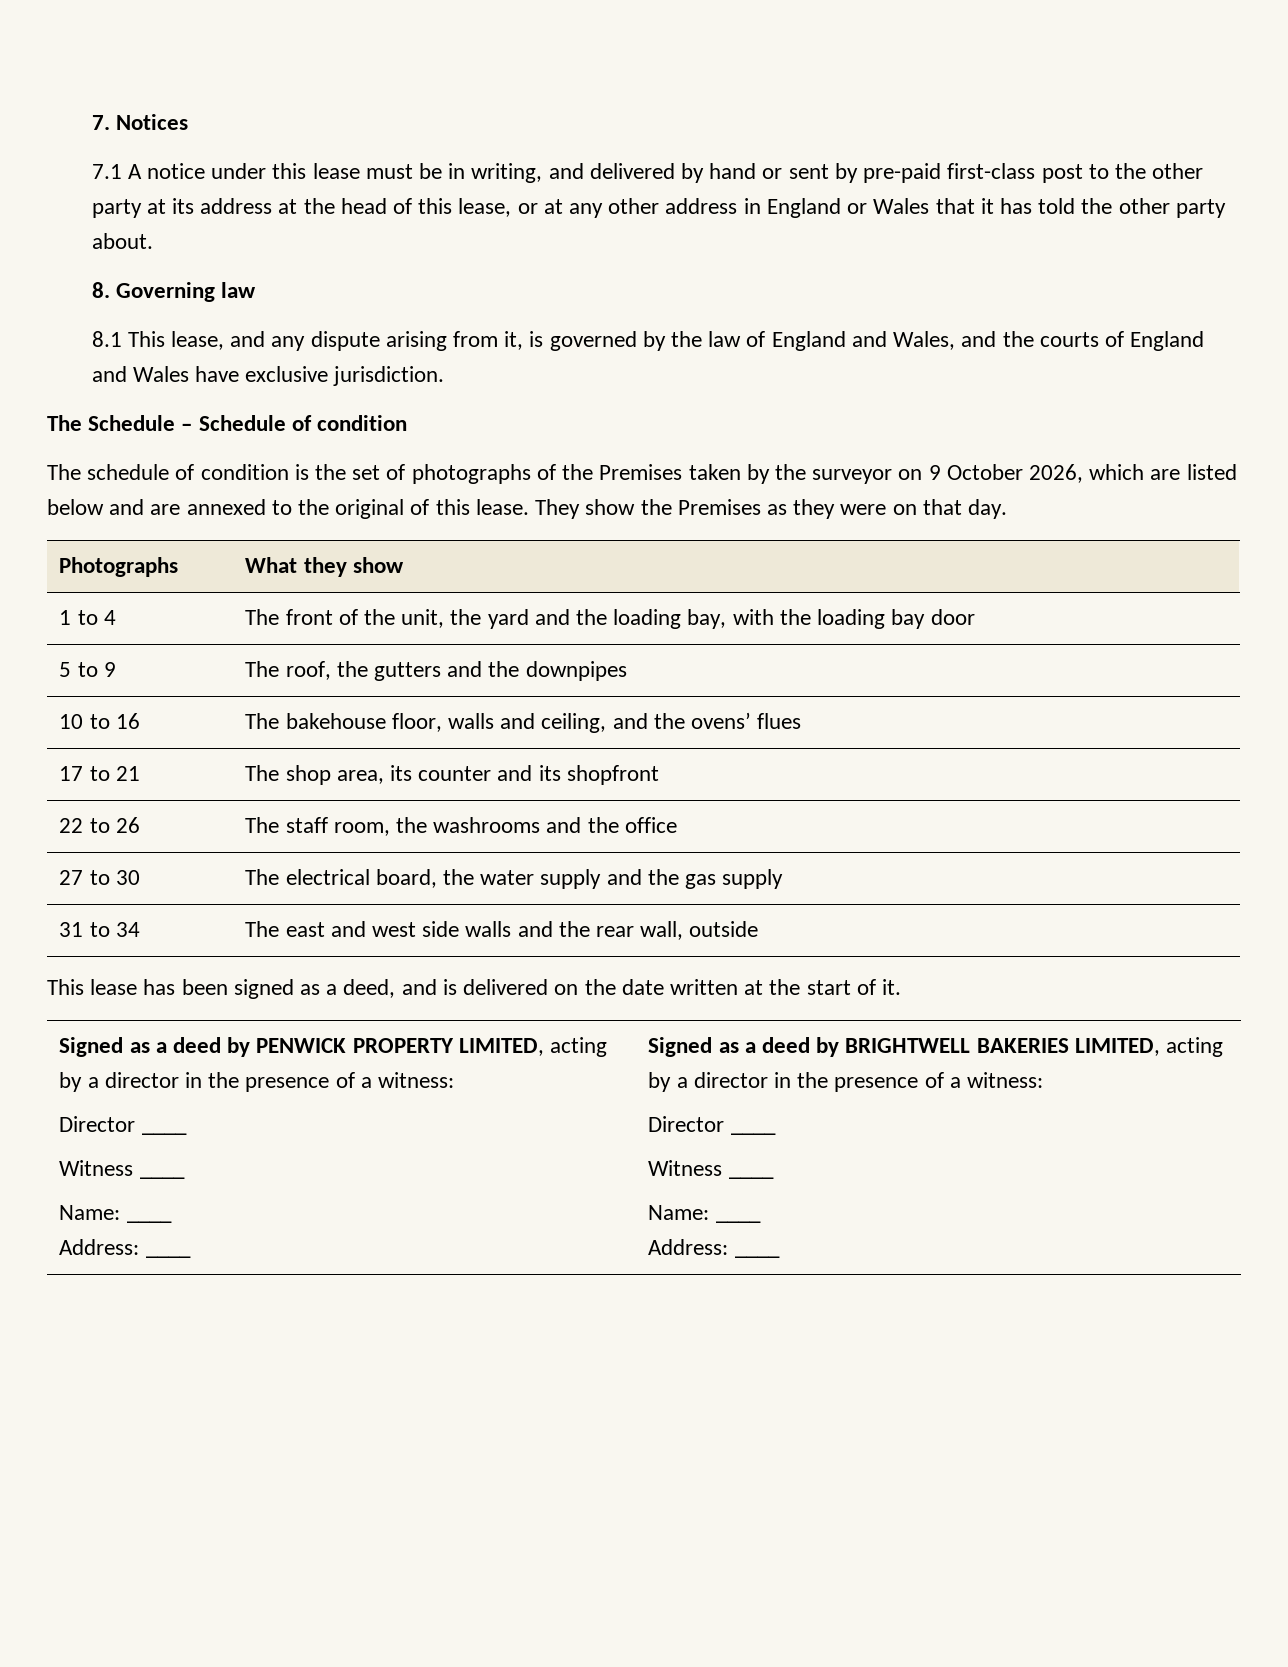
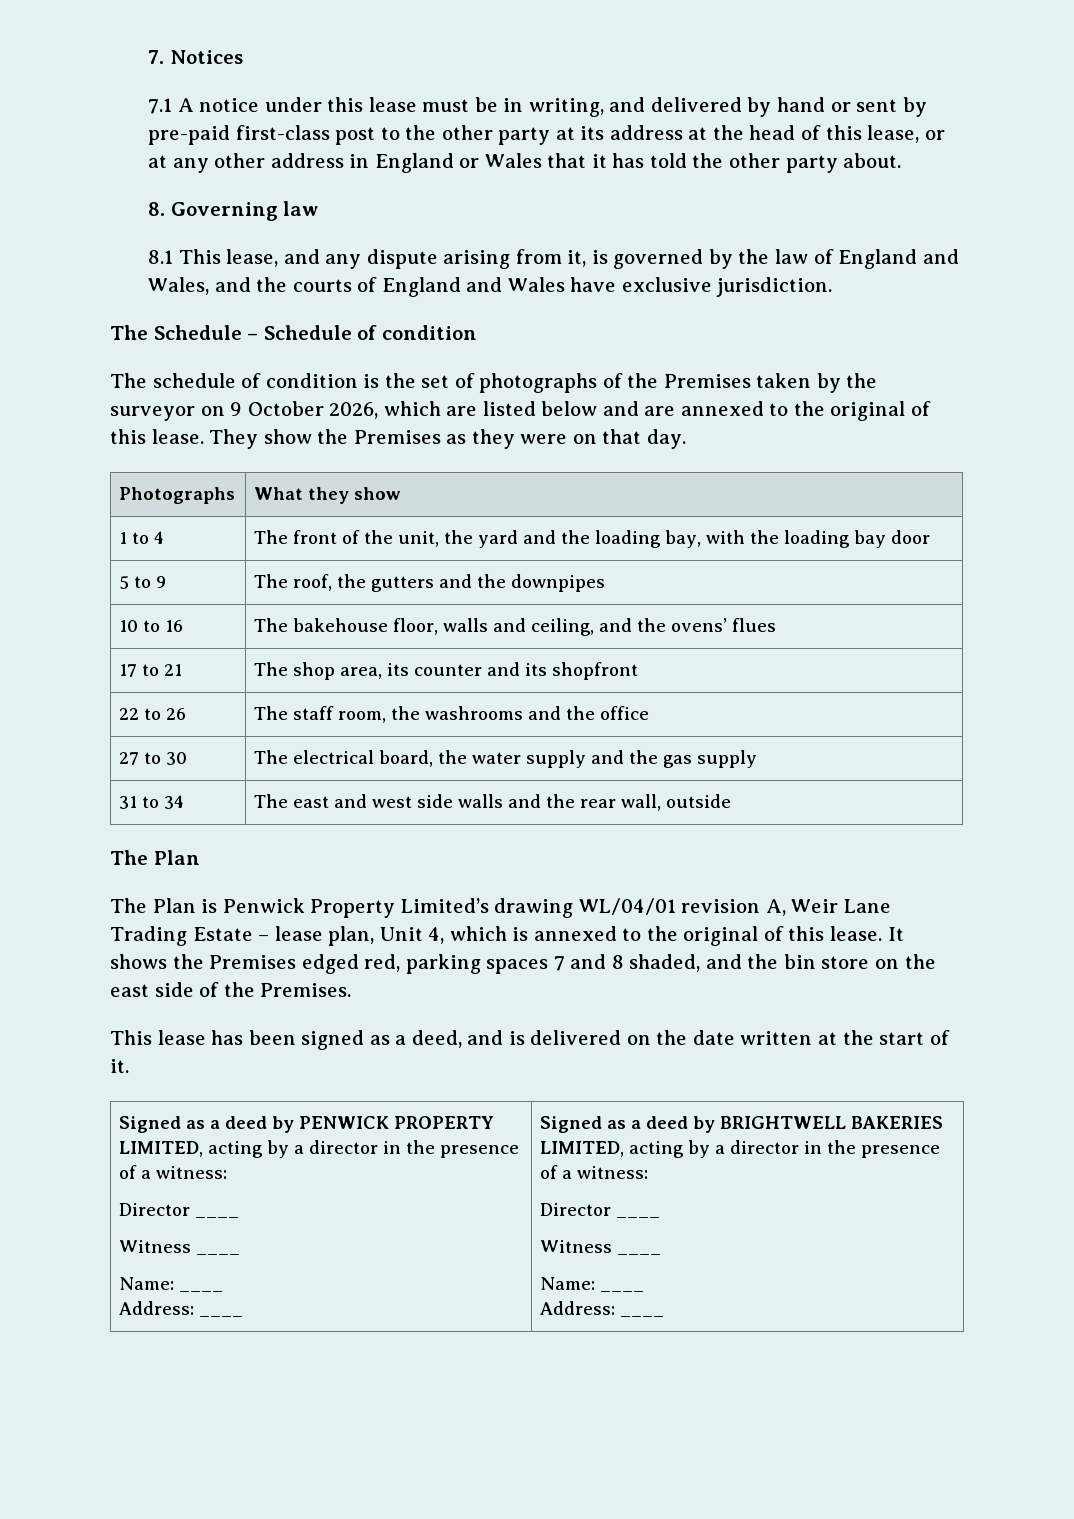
  31 to 34 | The east and west side walls and the rear wall, outside
+ The Plan
+ The Plan is Penwick Property Limited’s drawing WL/04/01 revision A, Weir Lane Trading Estate – lease plan, Unit 4, which is annexed to the original of this lease. It shows the Premises edged red, parking spaces 7 and 8 shaded, and the bin store on the east side of the Premises.

